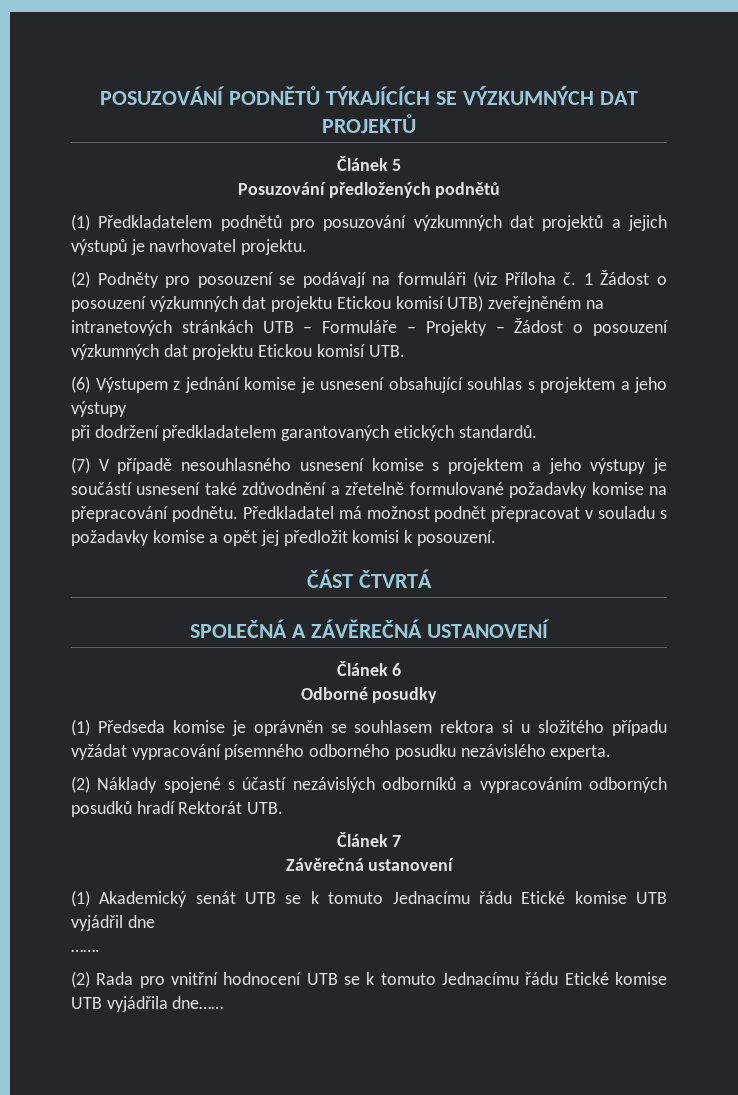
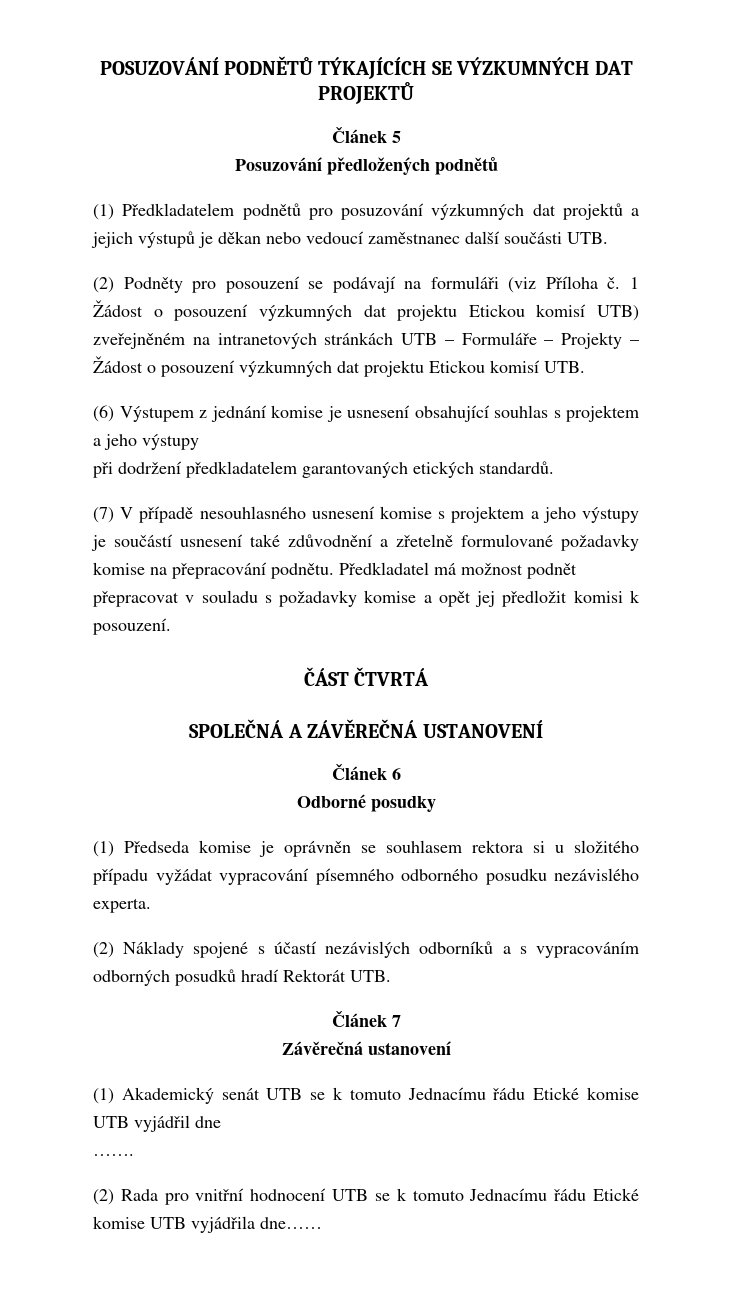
- (1) Předkladatelem podnětů pro posuzování výzkumných dat projektů a jejich výstupů je navrhovatel projektu.
+ (1) Předkladatelem podnětů pro posuzování výzkumných dat projektů a jejich výstupů je děkan nebo vedoucí zaměstnanec další součásti UTB.
- (2) Náklady spojené s účastí nezávislých odborníků a vypracováním odborných posudků hradí Rektorát UTB.
+ (2) Náklady spojené s účastí nezávislých odborníků a s vypracováním odborných posudků hradí Rektorát UTB.

